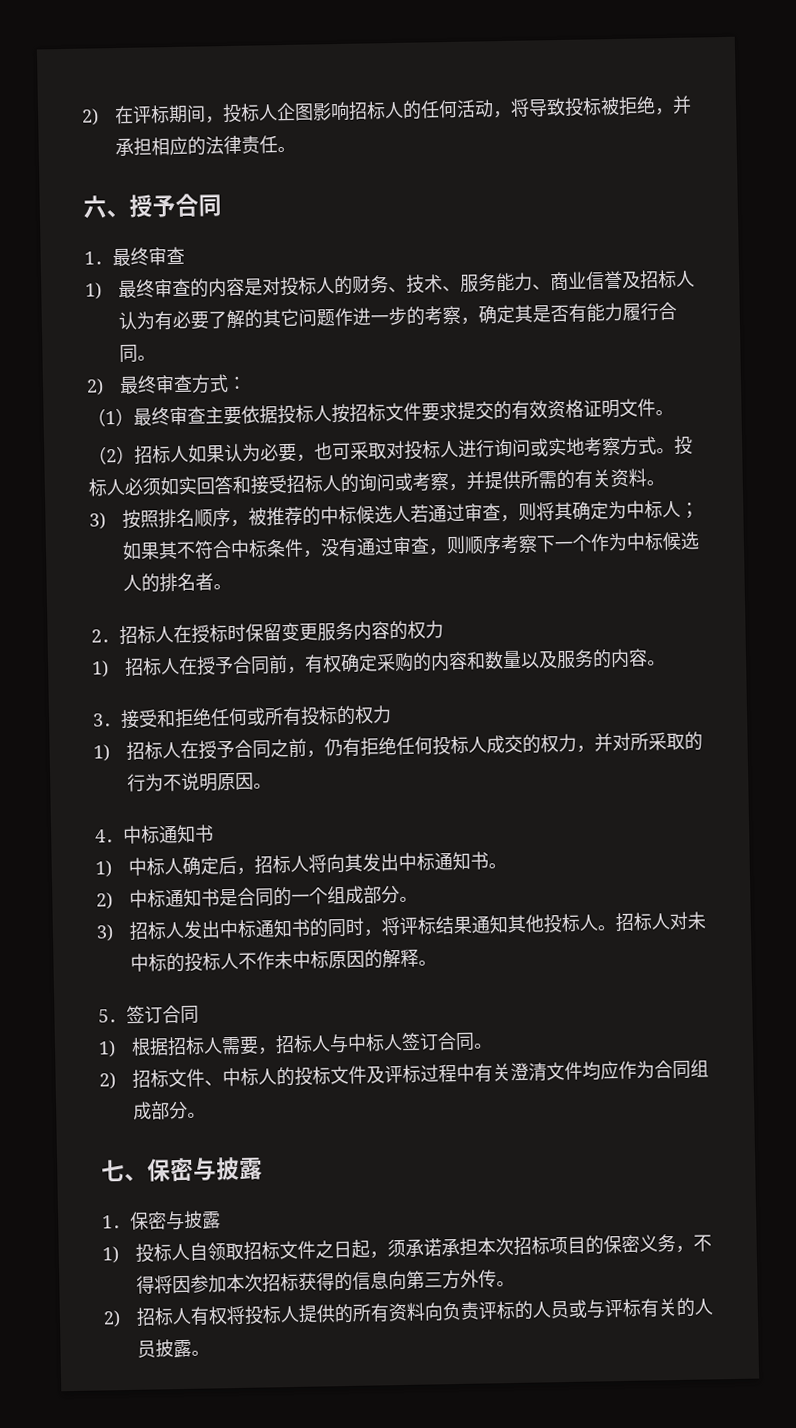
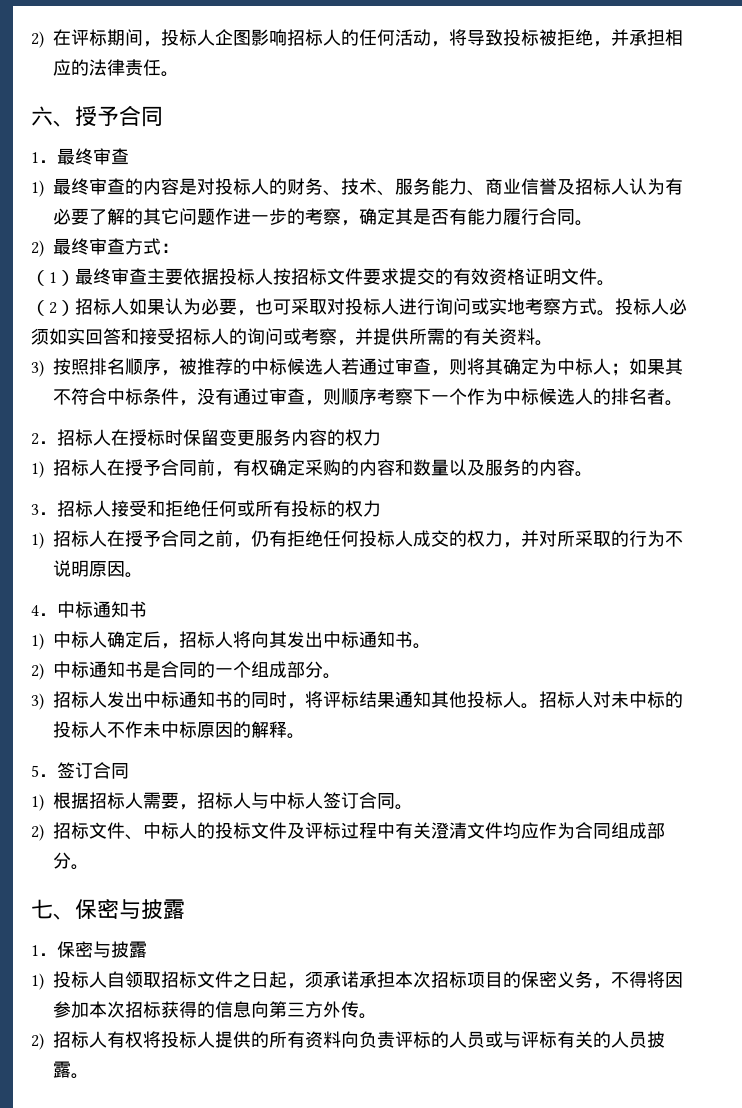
- 3．接受和拒绝任何或所有投标的权力
+ 3．招标人接受和拒绝任何或所有投标的权力

